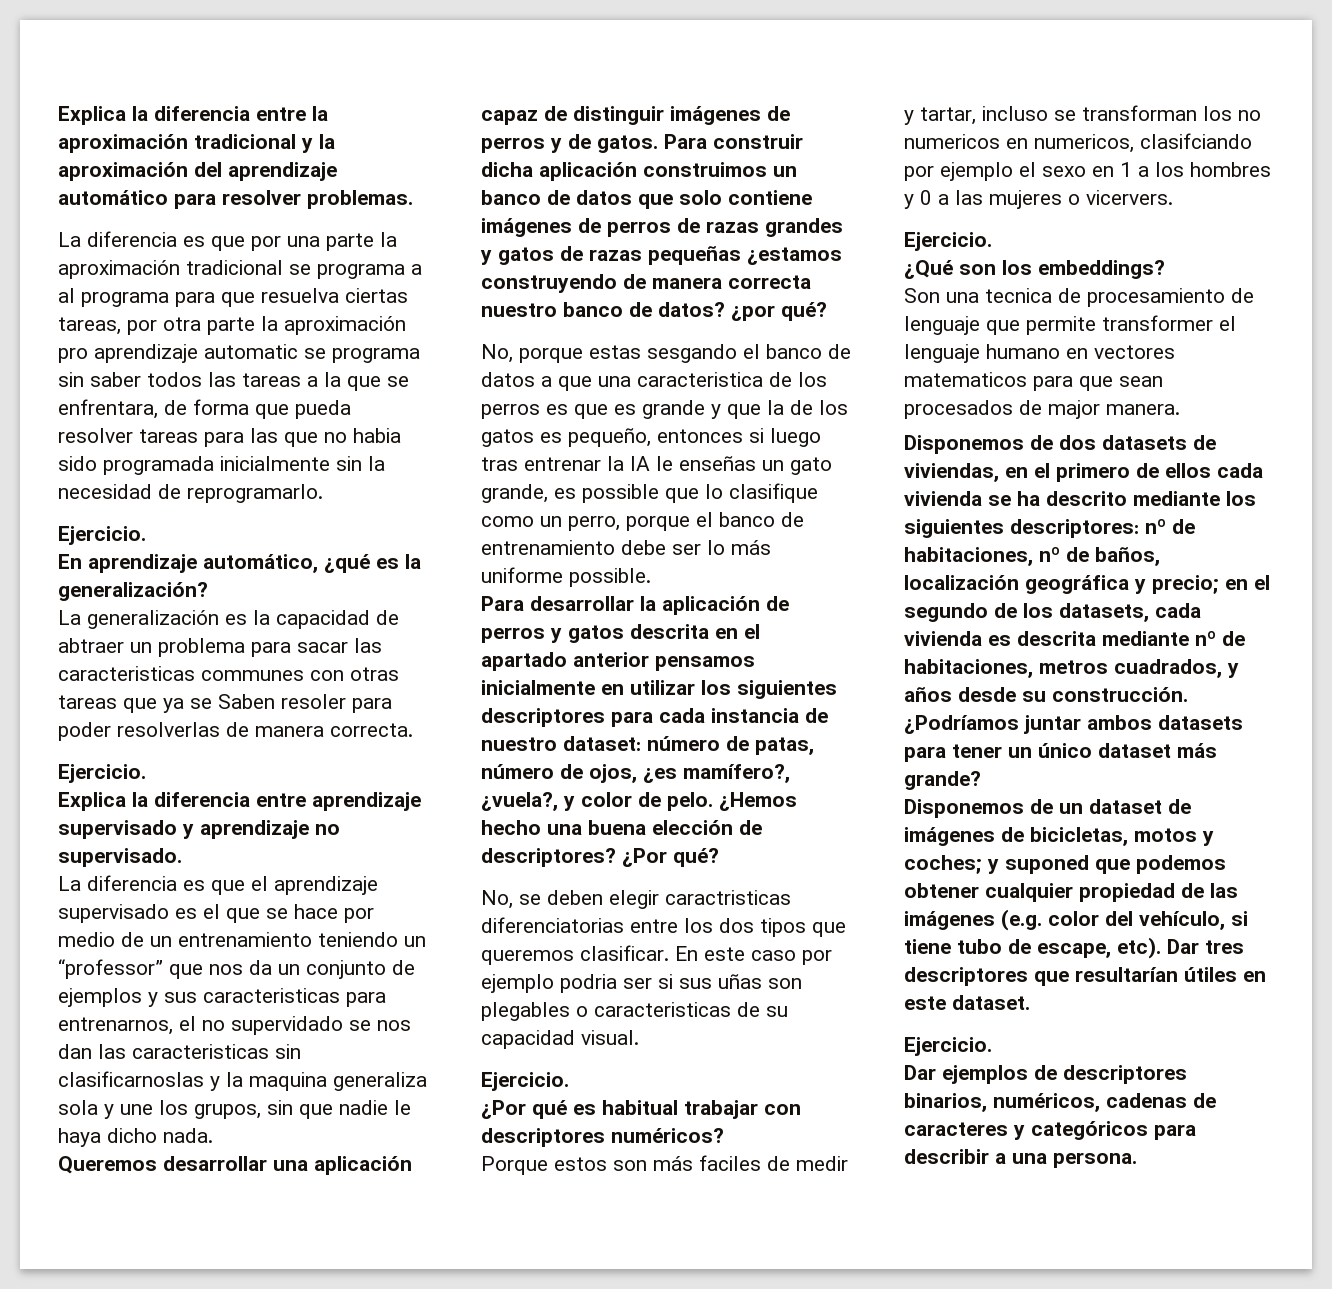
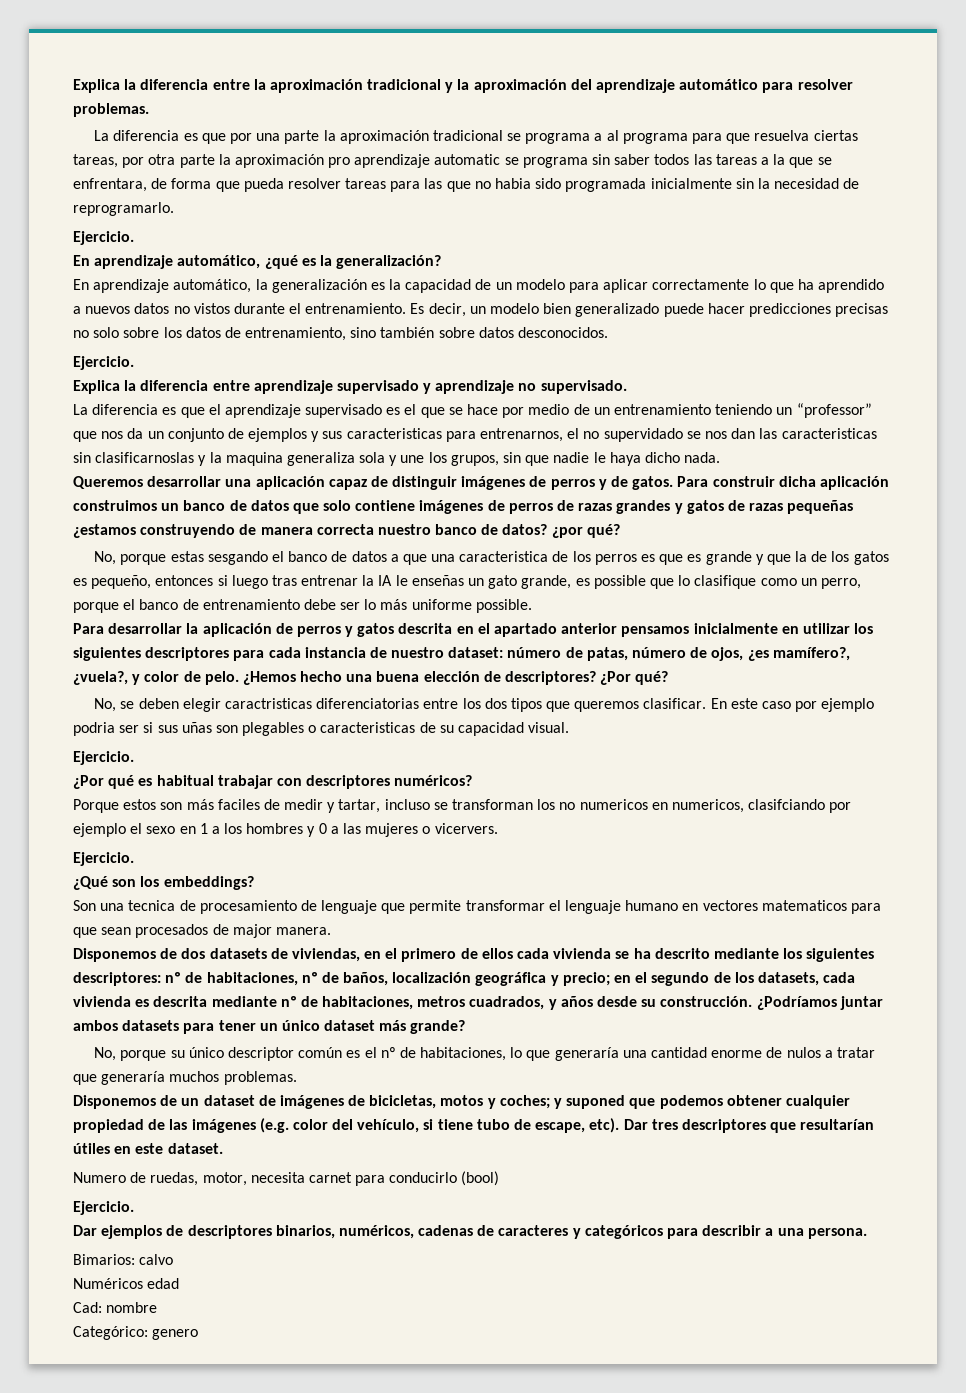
- La generalización es la capacidad de abtraer un problema para sacar las caracteristicas communes con otras tareas que ya se Saben resoler para poder resolverlas de manera correcta.
+ En aprendizaje automático, la generalización es la capacidad de un modelo para aplicar correctamente lo que ha aprendido a nuevos datos no vistos durante el entrenamiento. Es decir, un modelo bien generalizado puede hacer predicciones precisas no solo sobre los datos de entrenamiento, sino también sobre datos desconocidos.
- Son una tecnica de procesamiento de lenguaje que permite transformer el lenguaje humano en vectores matematicos para que sean procesados de major manera.
+ Son una tecnica de procesamiento de lenguaje que permite transformar el lenguaje humano en vectores matematicos para que sean procesados de major manera.
+ No, porque su único descriptor común es el nº de habitaciones, lo que generaría una cantidad enorme de nulos a tratar que generaría muchos problemas.
+ Numero de ruedas, motor, necesita carnet para conducirlo (bool)
+ Bimarios: calvo
+ Numéricos edad
+ Cad: nombre
+ Categórico: genero

